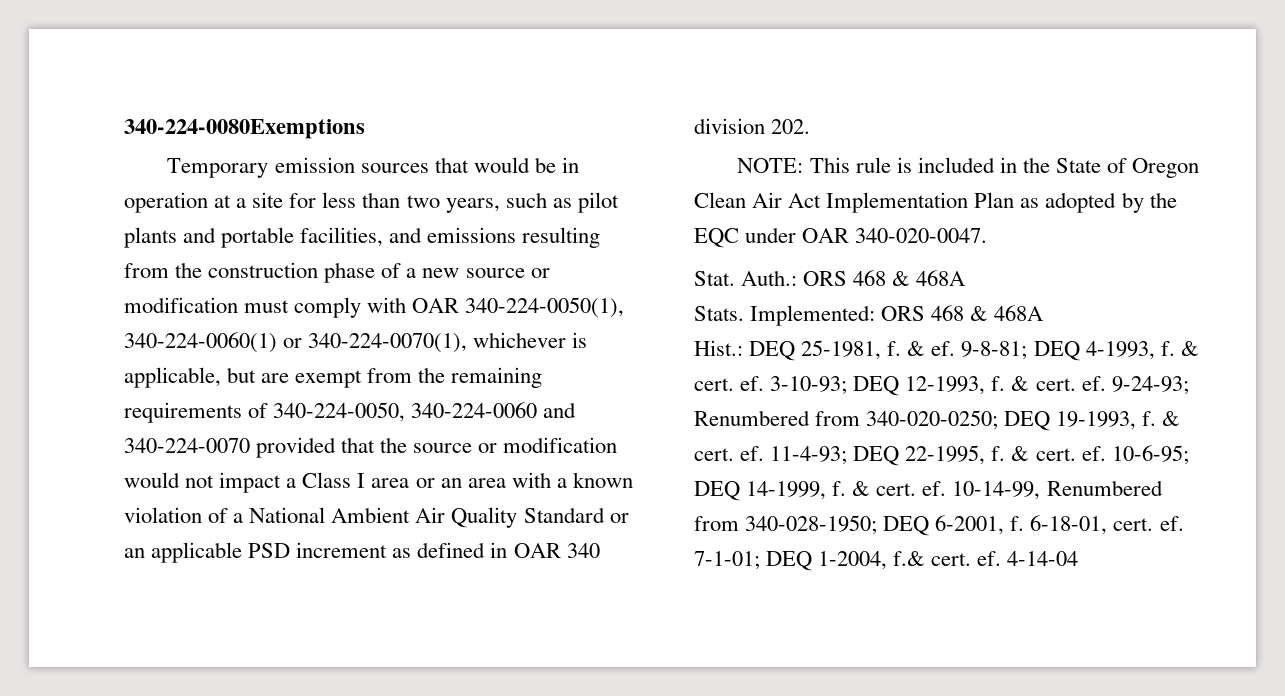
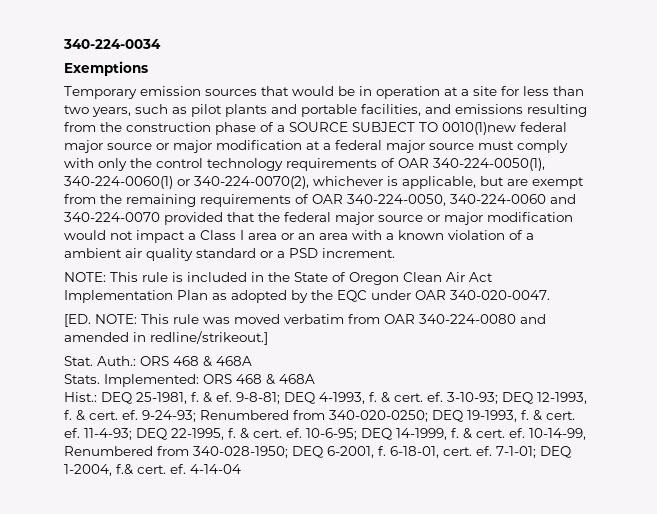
- 340-224-0080Exemptions
+ 340-224-0034
+ Exemptions
- Temporary emission sources that would be in operation at a site for less than two years, such as pilot plants and portable facilities, and emissions resulting from the construction phase of a new source or modification must comply with OAR 340-224-0050(1), 340-224-0060(1) or 340-224-0070(1), whichever is applicable, but are exempt from the remaining requirements of 340-224-0050, 340-224-0060 and 340-224-0070 provided that the source or modification would not impact a Class I area or an area with a known violation of a National Ambient Air Quality Standard or an applicable PSD increment as defined in OAR 340 division 202.
+ Temporary emission sources that would be in operation at a site for less than two years, such as pilot plants and portable facilities, and emissions resulting from the construction phase of a SOURCE SUBJECT TO 0010(1)new federal major source or major modification at a federal major source must comply with only the control technology requirements of OAR 340-224-0050(1), 340-224-0060(1) or 340-224-0070(2), whichever is applicable, but are exempt from the remaining requirements of OAR 340-224-0050, 340-224-0060 and 340-224-0070 provided that the federal major source or major modification would not impact a Class I area or an area with a known violation of a ambient air quality standard or a PSD increment.
+ [ED. NOTE: This rule was moved verbatim from OAR 340-224-0080 and amended in redline/strikeout.]

